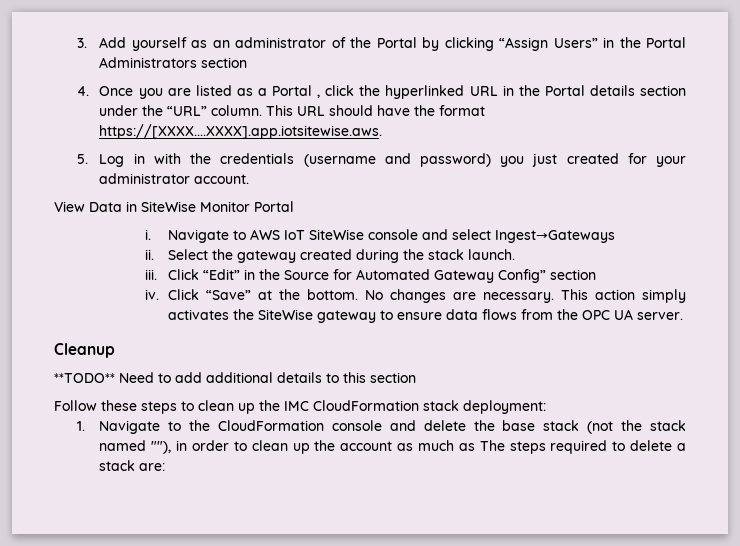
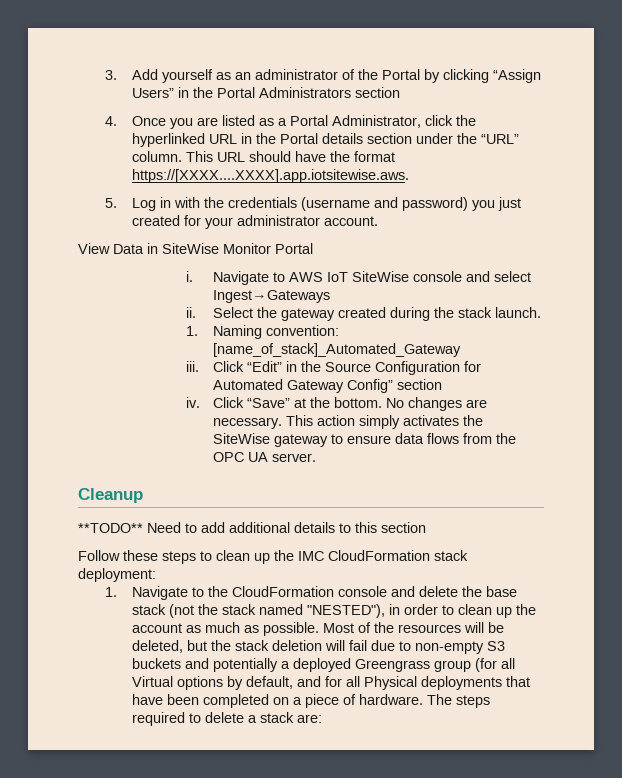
- 4. Once you are listed as a Portal , click the hyperlinked URL in the Portal details section under the “URL” column.
+ 4. Once you are listed as a Portal Administrator, click the hyperlinked URL in the Portal details section under the “URL” column.
+ 1. Naming convention: [name_of_stack]_Automated_Gateway
- Click “Edit” in the Source for Automated Gateway Config” section
+ Click “Edit” in the Source Configuration for Automated Gateway Config” section
- 1. Navigate to the CloudFormation console and delete the base stack (not the stack named ""), in order to clean up the account as much as The steps required to delete a stack are:
+ 1. Navigate to the CloudFormation console and delete the base stack (not the stack named "NESTED"), in order to clean up the account as much as possible. Most of the resources will be deleted, but the stack deletion will fail due to non-empty S3 buckets and potentially a deployed Greengrass group (for all Virtual options by default, and for all Physical deployments that have been completed on a piece of hardware. The steps required to delete a stack are:

